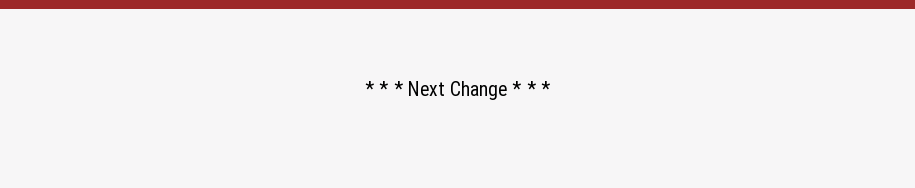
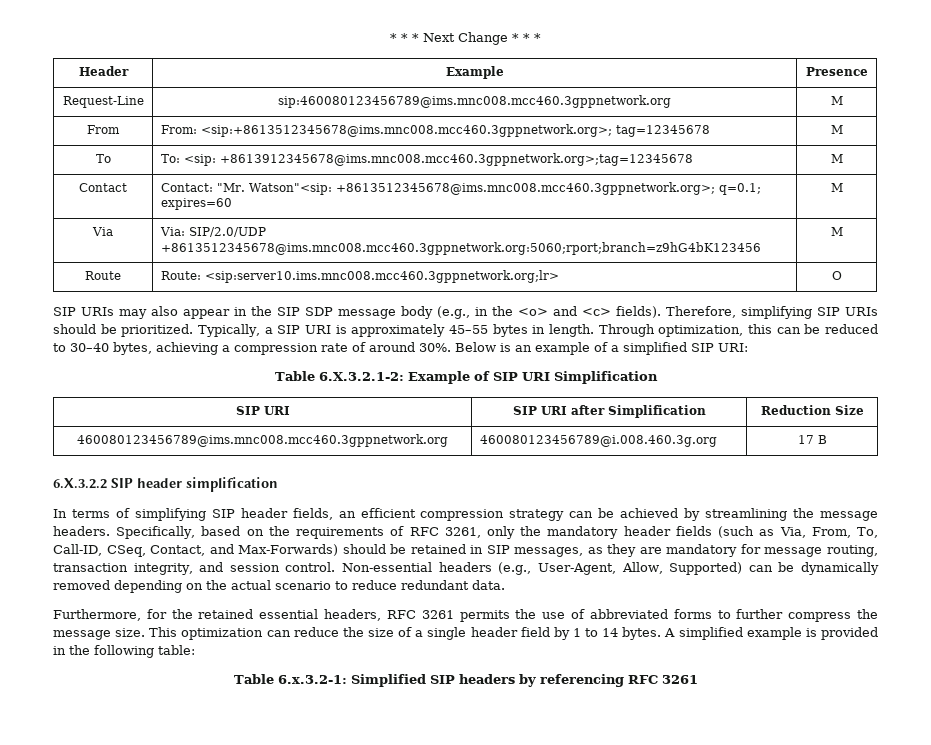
+ Header | Example | Presence
+ Request-Line | sip:460080123456789@ims.mnc008.mcc460.3gppnetwork.org | M
+ From | From: <sip:+8613512345678@ims.mnc008.mcc460.3gppnetwork.org>; tag=12345678 | M
+ To | To: <sip: +8613912345678@ims.mnc008.mcc460.3gppnetwork.org>;tag=12345678 | M
+ Contact | Contact: "Mr. Watson"<sip: +8613512345678@ims.mnc008.mcc460.3gppnetwork.org>; q=0.1; expires=60 | M
+ Via | Via: SIP/2.0/UDP +8613512345678@ims.mnc008.mcc460.3gppnetwork.org:5060;rport;branch=z9hG4bK123456 | M
+ Route | Route: <sip:server10.ims.mnc008.mcc460.3gppnetwork.org;lr> | O
+ SIP URIs may also appear in the SIP SDP message body (e.g., in the <o> and <c> fields). Therefore, simplifying SIP URIs should be prioritized. Typically, a SIP URI is approximately 45–55 bytes in length. Through optimization, this can be reduced to 30–40 bytes, achieving a compression rate of around 30%. Below is an example of a simplified SIP URI:
+ Table 6.X.3.2.1-2: Example of SIP URI Simplification
+ SIP URI | SIP URI after Simplification | Reduction Size
+ 460080123456789@ims.mnc008.mcc460.3gppnetwork.org | 460080123456789@i.008.460.3g.org | 17 B
+ 6.X.3.2.2 SIP header simplification
+ In terms of simplifying SIP header fields, an efficient compression strategy can be achieved by streamlining the message headers. Specifically, based on the requirements of RFC 3261, only the mandatory header fields (such as Via, From, To, Call-ID, CSeq, Contact, and Max-Forwards) should be retained in SIP messages, as they are mandatory for message routing, transaction integrity, and session control. Non-essential headers (e.g., User-Agent, Allow, Supported) can be dynamically removed depending on the actual scenario to reduce redundant data.
+ Furthermore, for the retained essential headers, RFC 3261 permits the use of abbreviated forms to further compress the message size. This optimization can reduce the size of a single header field by 1 to 14 bytes. A simplified example is provided in the following table:
+ Table 6.x.3.2-1: Simplified SIP headers by referencing RFC 3261

